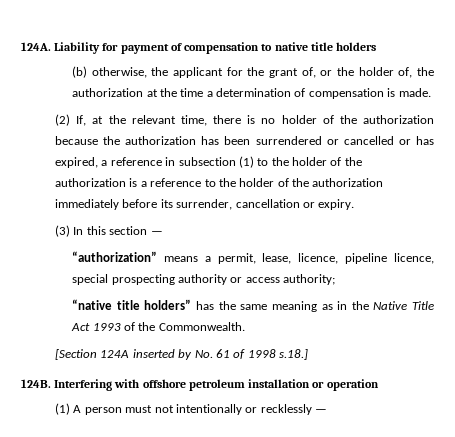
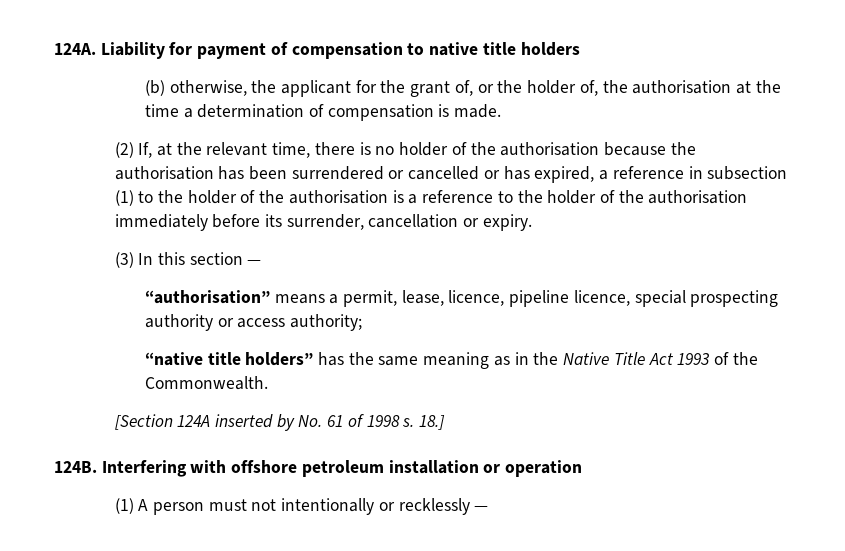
- (b) otherwise, the applicant for the grant of, or the holder of, the authorization at the time a determination of compensation is made.
+ (b) otherwise, the applicant for the grant of, or the holder of, the authorisation at the time a determination of compensation is made.
- (2) If, at the relevant time, there is no holder of the authorization because the authorization has been surrendered or cancelled or has expired, a reference in subsection (1) to the holder of the authorization is a reference to the holder of the authorization immediately before its surrender, cancellation or expiry.
+ (2) If, at the relevant time, there is no holder of the authorisation because the authorisation has been surrendered or cancelled or has expired, a reference in subsection (1) to the holder of the authorisation is a reference to the holder of the authorisation immediately before its surrender, cancellation or expiry.
- “authorization” means a permit, lease, licence, pipeline licence, special prospecting authority or access authority;
+ “authorisation” means a permit, lease, licence, pipeline licence, special prospecting authority or access authority;
- [Section 124A inserted by No. 61 of 1998 s.18.]
+ [Section 124A inserted by No. 61 of 1998 s. 18.]

